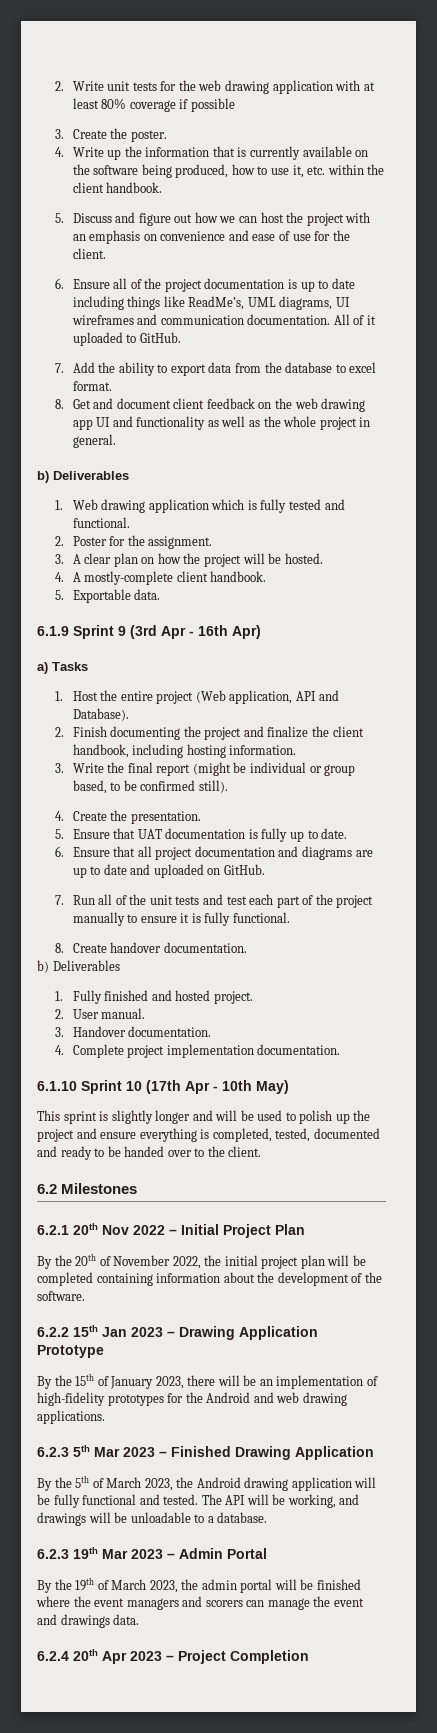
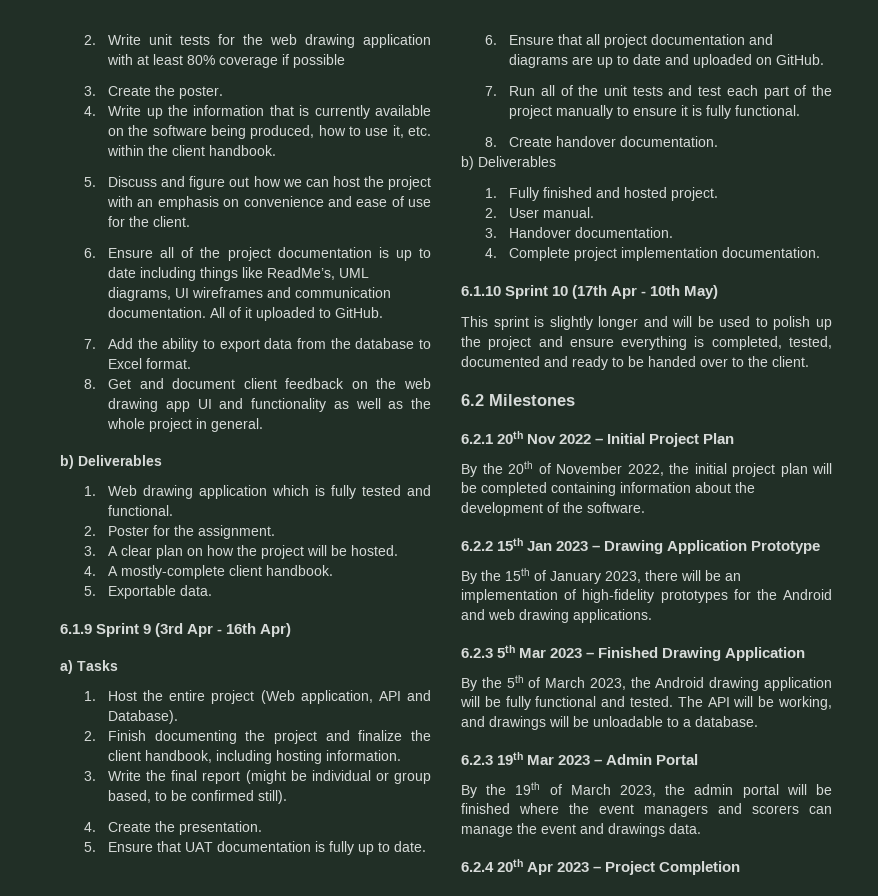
- 7. Add the ability to export data from the database to excel format.
+ 7. Add the ability to export data from the database to Excel format.

